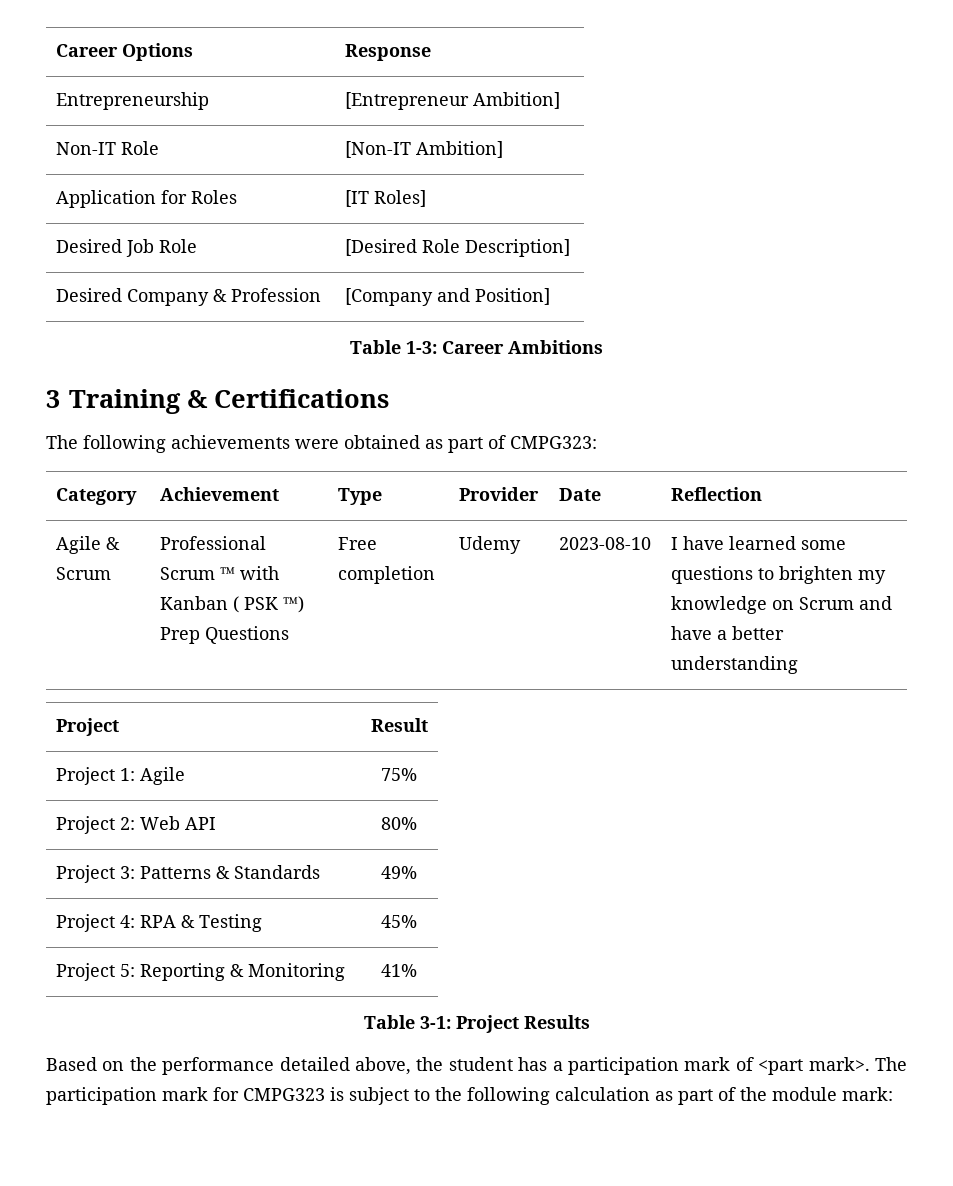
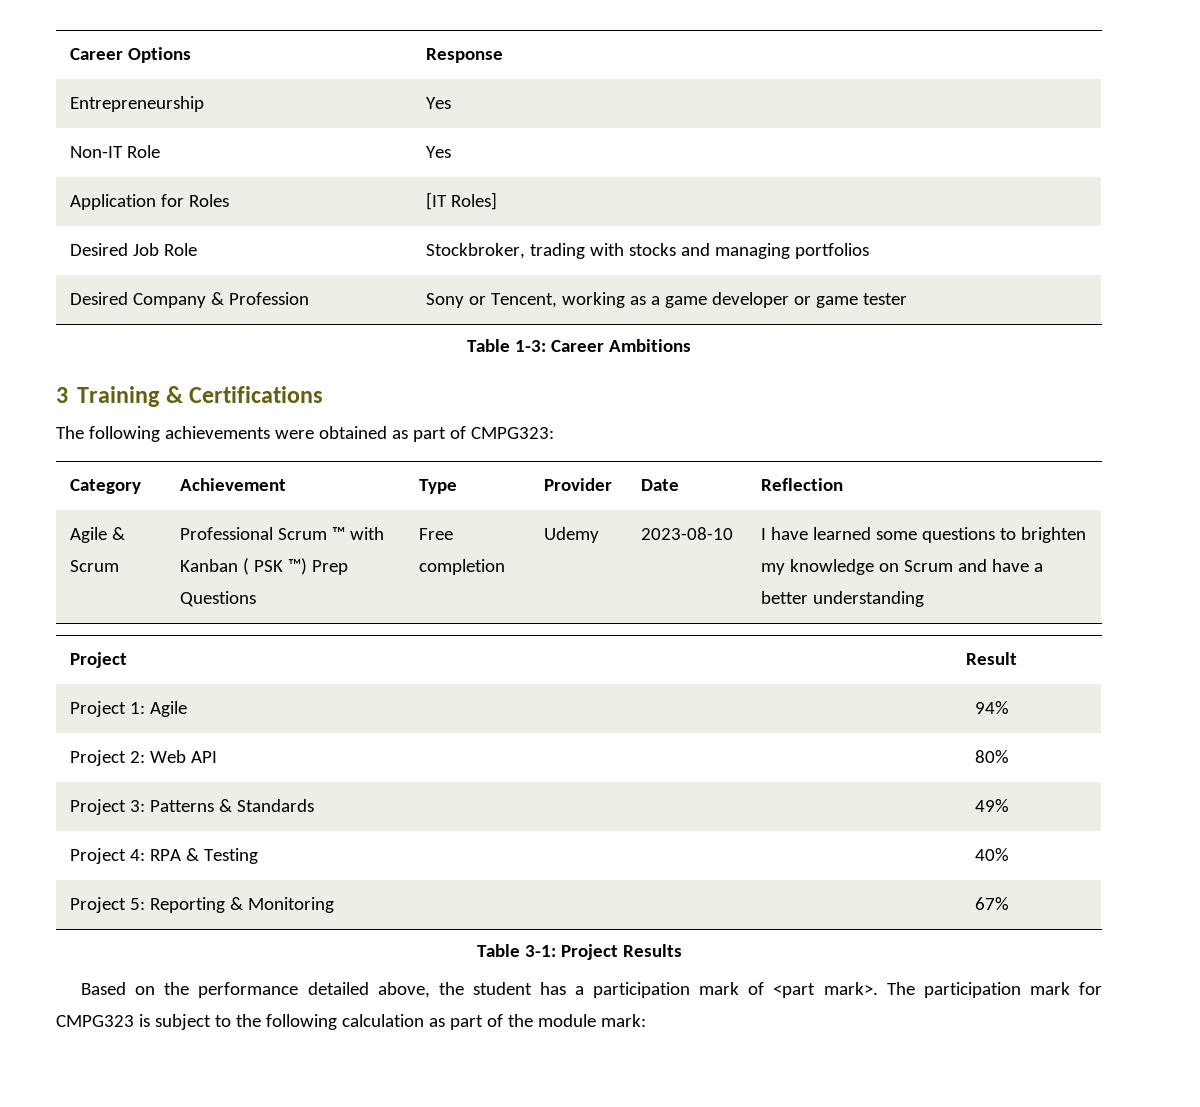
- Entrepreneurship | [Entrepreneur Ambition]
+ Entrepreneurship | Yes
- Non-IT Role | [Non-IT Ambition]
+ Non-IT Role | Yes
- Desired Job Role | [Desired Role Description]
- Desired Company & Profession | [Company and Position]
+ Desired Job Role | Stockbroker, trading with stocks and managing portfolios
+ Desired Company & Profession | Sony or Tencent, working as a game developer or game tester
- Project 1: Agile | 75%
+ Project 1: Agile | 94%
- Project 4: RPA & Testing | 45%
+ Project 4: RPA & Testing | 40%
- Project 5: Reporting & Monitoring | 41%
+ Project 5: Reporting & Monitoring | 67%

